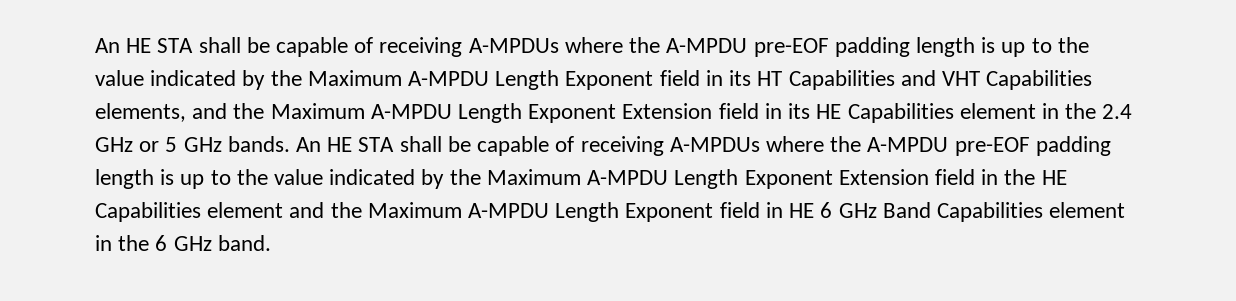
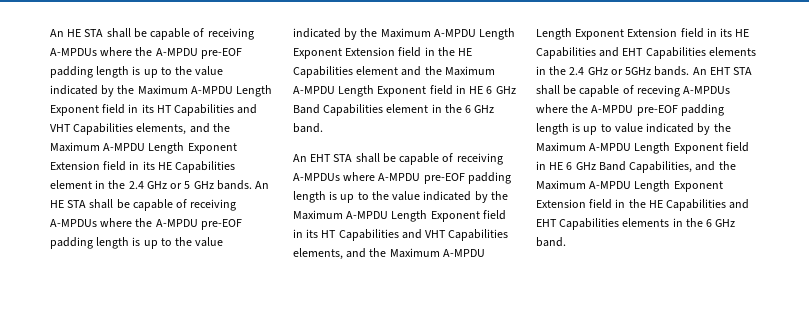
+ An EHT STA shall be capable of receiving A-MPDUs where A-MPDU pre-EOF padding length is up to the value indicated by the Maximum A-MPDU Length Exponent field in its HT Capabilities and VHT Capabilities elements, and the Maximum A-MPDU Length Exponent Extension field in its HE Capabilities and EHT Capabilities elements in the 2.4 GHz or 5GHz bands. An EHT STA shall be capable of receving A-MPDUs where the A-MPDU pre-EOF padding length is up to value indicated by the Maximum A-MPDU Length Exponent field in HE 6 GHz Band Capabilities, and the Maximum A-MPDU Length Exponent Extension field in the HE Capabilities and EHT Capabilities elements in the 6 GHz band.

